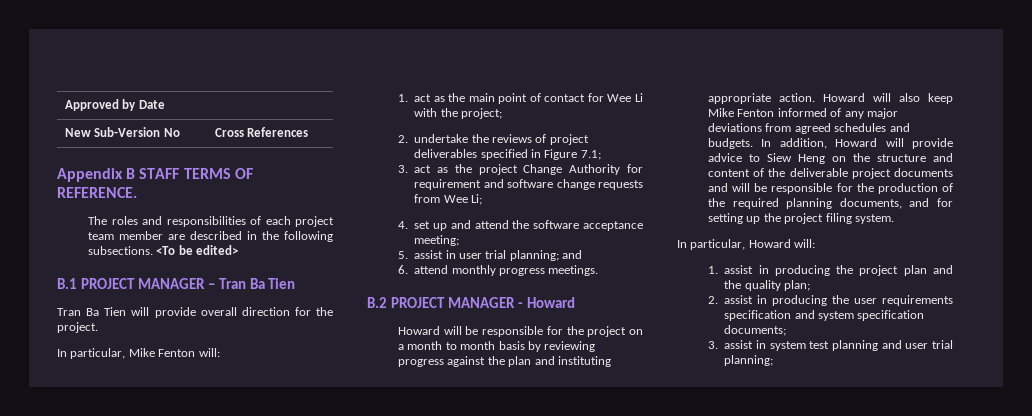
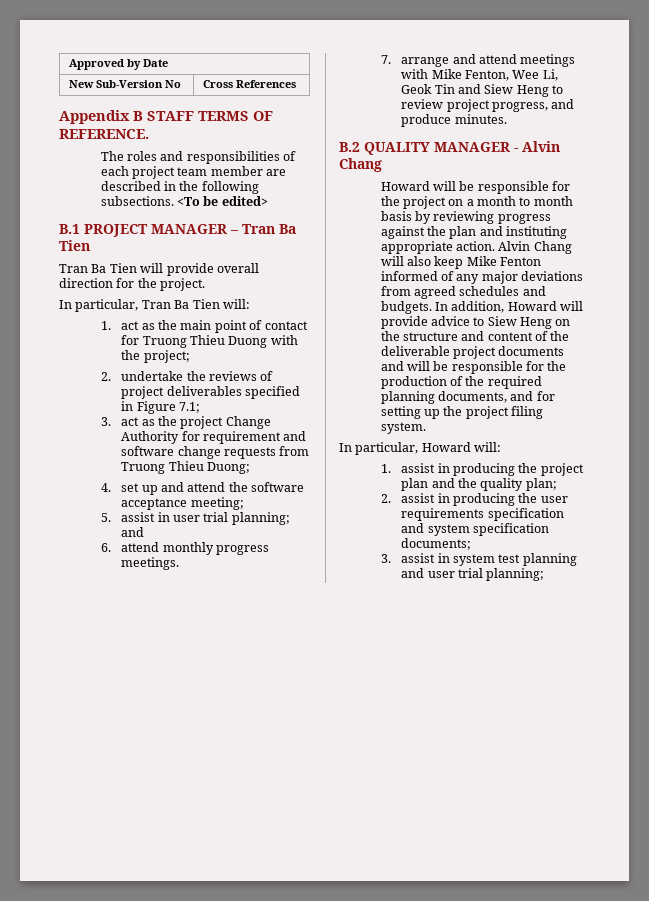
- In particular, Mike Fenton will:
+ In particular, Tran Ba Tien will:
- 1. act as the main point of contact for Wee Li with the project;
+ 1. act as the main point of contact for Truong Thieu Duong with the project;
- 3. act as the project Change Authority for requirement and software change requests from Wee Li;
+ 3. act as the project Change Authority for requirement and software change requests from Truong Thieu Duong;
+ 7. arrange and attend meetings with Mike Fenton, Wee Li, Geok Tin and Siew Heng to review project progress, and produce minutes.
- B.2 PROJECT MANAGER - Howard
+ B.2 QUALITY MANAGER - Alvin Chang
- Howard will also keep Mike Fenton informed of any major deviations from agreed schedules and budgets.
+ Alvin Chang will also keep Mike Fenton informed of any major deviations from agreed schedules and budgets.

